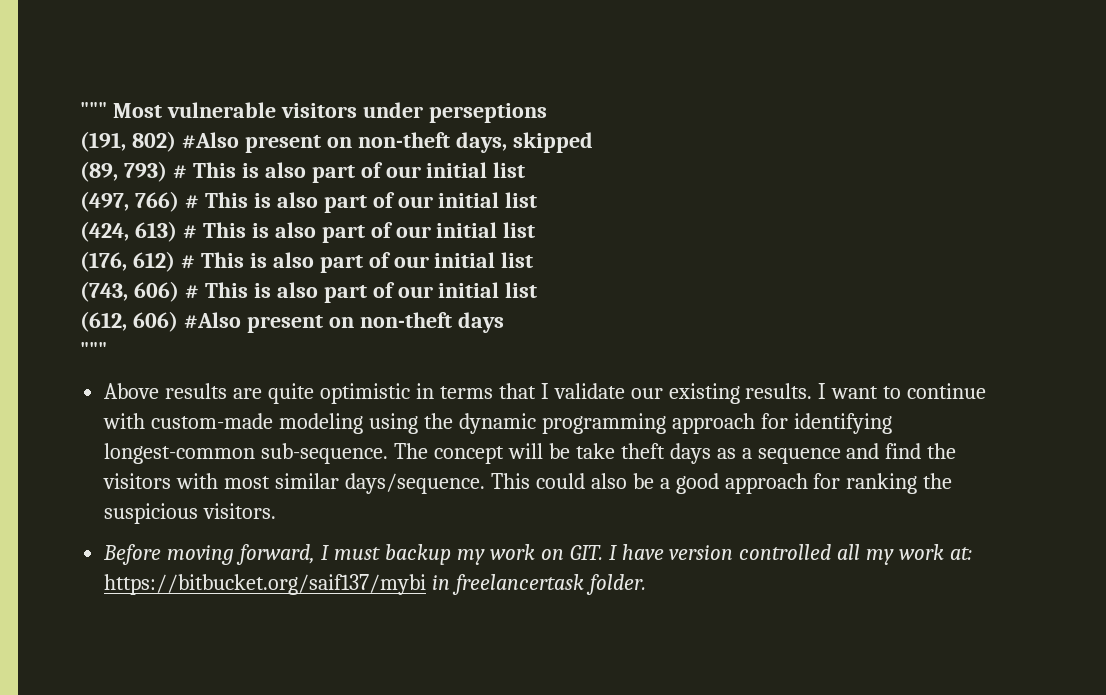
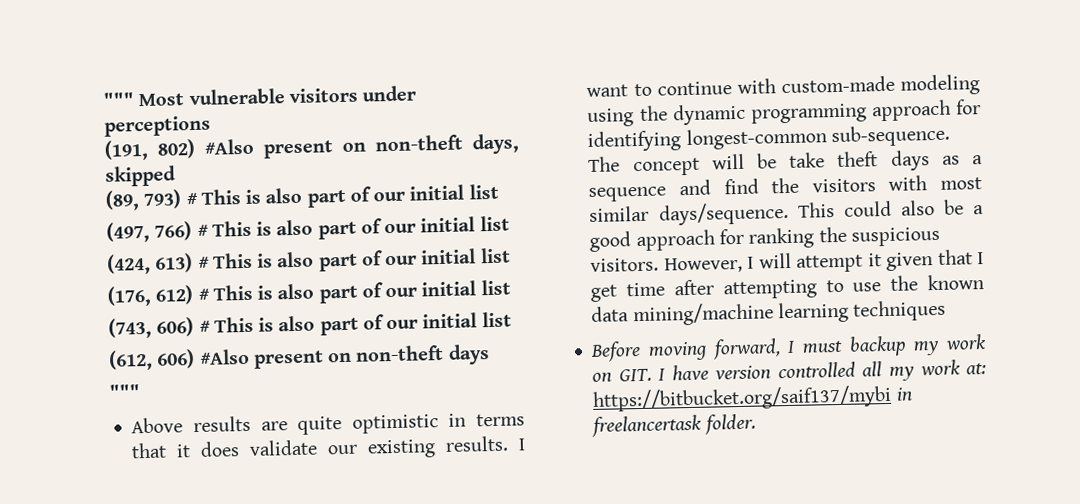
- """ Most vulnerable visitors under perseptions
+ """ Most vulnerable visitors under perceptions
- Above results are quite optimistic in terms that I validate our existing results.
+ Above results are quite optimistic in terms that it does validate our existing results.
+ However, I will attempt it given that I get time after attempting to use the known data mining/machine learning techniques

